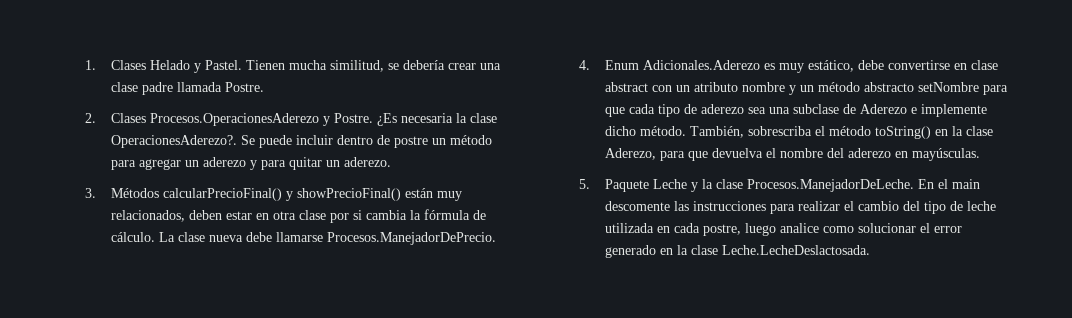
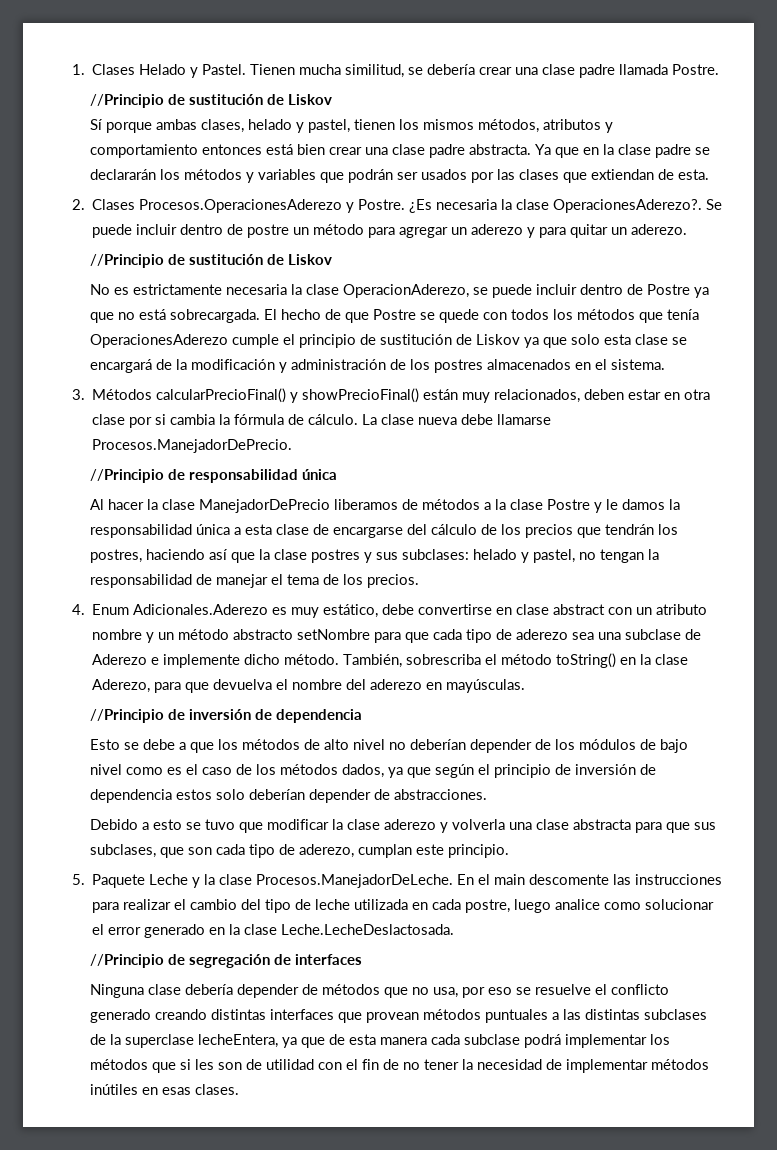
  Tienen mucha similitud, se debería crear una clase padre llamada Postre.
+ //Principio de sustitución de Liskov
+ Sí porque ambas clases, helado y pastel, tienen los mismos métodos, atributos y comportamiento entonces está bien crear una clase padre abstracta. Ya que en la clase padre se declararán los métodos y variables que podrán ser usados por las clases que extiendan de esta.
  Se puede incluir dentro de postre un método para agregar un aderezo y para quitar un aderezo.
+ //Principio de sustitución de Liskov
+ No es estrictamente necesaria la clase OperacionAderezo, se puede incluir dentro de Postre ya que no está sobrecargada. El hecho de que Postre se quede con todos los métodos que tenía OperacionesAderezo cumple el principio de sustitución de Liskov ya que solo esta clase se encargará de la modificación y administración de los postres almacenados en el sistema.
+ //Principio de responsabilidad única
+ Al hacer la clase ManejadorDePrecio liberamos de métodos a la clase Postre y le damos la responsabilidad única a esta clase de encargarse del cálculo de los precios que tendrán los postres, haciendo así que la clase postres y sus subclases: helado y pastel, no tengan la responsabilidad de manejar el tema de los precios.
+ //Principio de inversión de dependencia
+ Esto se debe a que los métodos de alto nivel no deberían depender de los módulos de bajo nivel como es el caso de los métodos dados, ya que según el principio de inversión de dependencia estos solo deberían depender de abstracciones.
+ Debido a esto se tuvo que modificar la clase aderezo y volverla una clase abstracta para que sus subclases, que son cada tipo de aderezo, cumplan este principio.
+ //Principio de segregación de interfaces
+ Ninguna clase debería depender de métodos que no usa, por eso se resuelve el conflicto generado creando distintas interfaces que provean métodos puntuales a las distintas subclases de la superclase lecheEntera, ya que de esta manera cada subclase podrá implementar los métodos que si les son de utilidad con el fin de no tener la necesidad de implementar métodos inútiles en esas clases.

